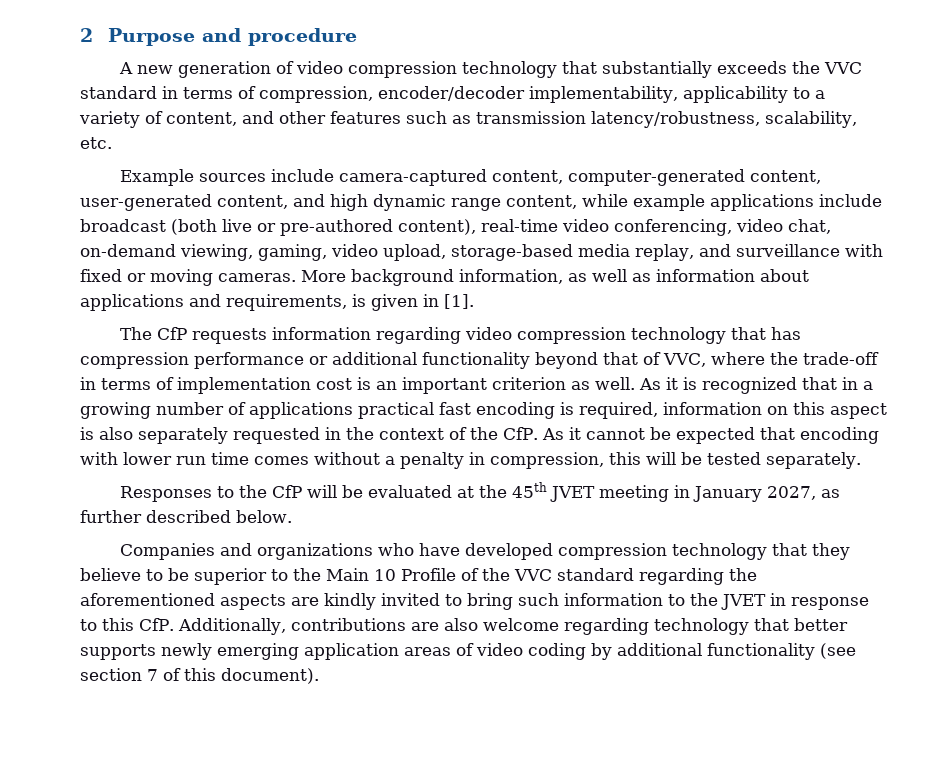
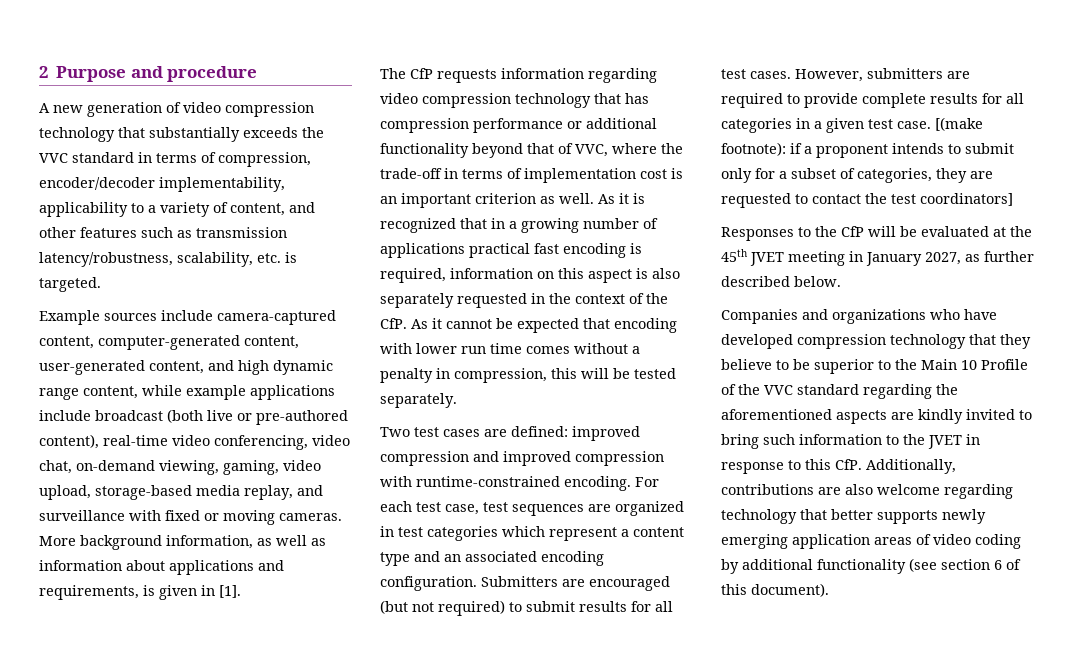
- A new generation of video compression technology that substantially exceeds the VVC standard in terms of compression, encoder/decoder implementability, applicability to a variety of content, and other features such as transmission latency/robustness, scalability, etc.
+ A new generation of video compression technology that substantially exceeds the VVC standard in terms of compression, encoder/decoder implementability, applicability to a variety of content, and other features such as transmission latency/robustness, scalability, etc. is targeted.
+ Two test cases are defined: improved compression and improved compression with runtime-constrained encoding. For each test case, test sequences are organized in test categories which represent a content type and an associated encoding configuration. Submitters are encouraged (but not required) to submit results for all test cases. However, submitters are required to provide complete results for all categories in a given test case. [(make footnote): if a proponent intends to submit only for a subset of categories, they are requested to contact the test coordinators]
- Companies and organizations who have developed compression technology that they believe to be superior to the Main 10 Profile of the VVC standard regarding the aforementioned aspects are kindly invited to bring such information to the JVET in response to this CfP. Additionally, contributions are also welcome regarding technology that better supports newly emerging application areas of video coding by additional functionality (see section 7 of this document).
+ Companies and organizations who have developed compression technology that they believe to be superior to the Main 10 Profile of the VVC standard regarding the aforementioned aspects are kindly invited to bring such information to the JVET in response to this CfP. Additionally, contributions are also welcome regarding technology that better supports newly emerging application areas of video coding by additional functionality (see section 6 of this document).

